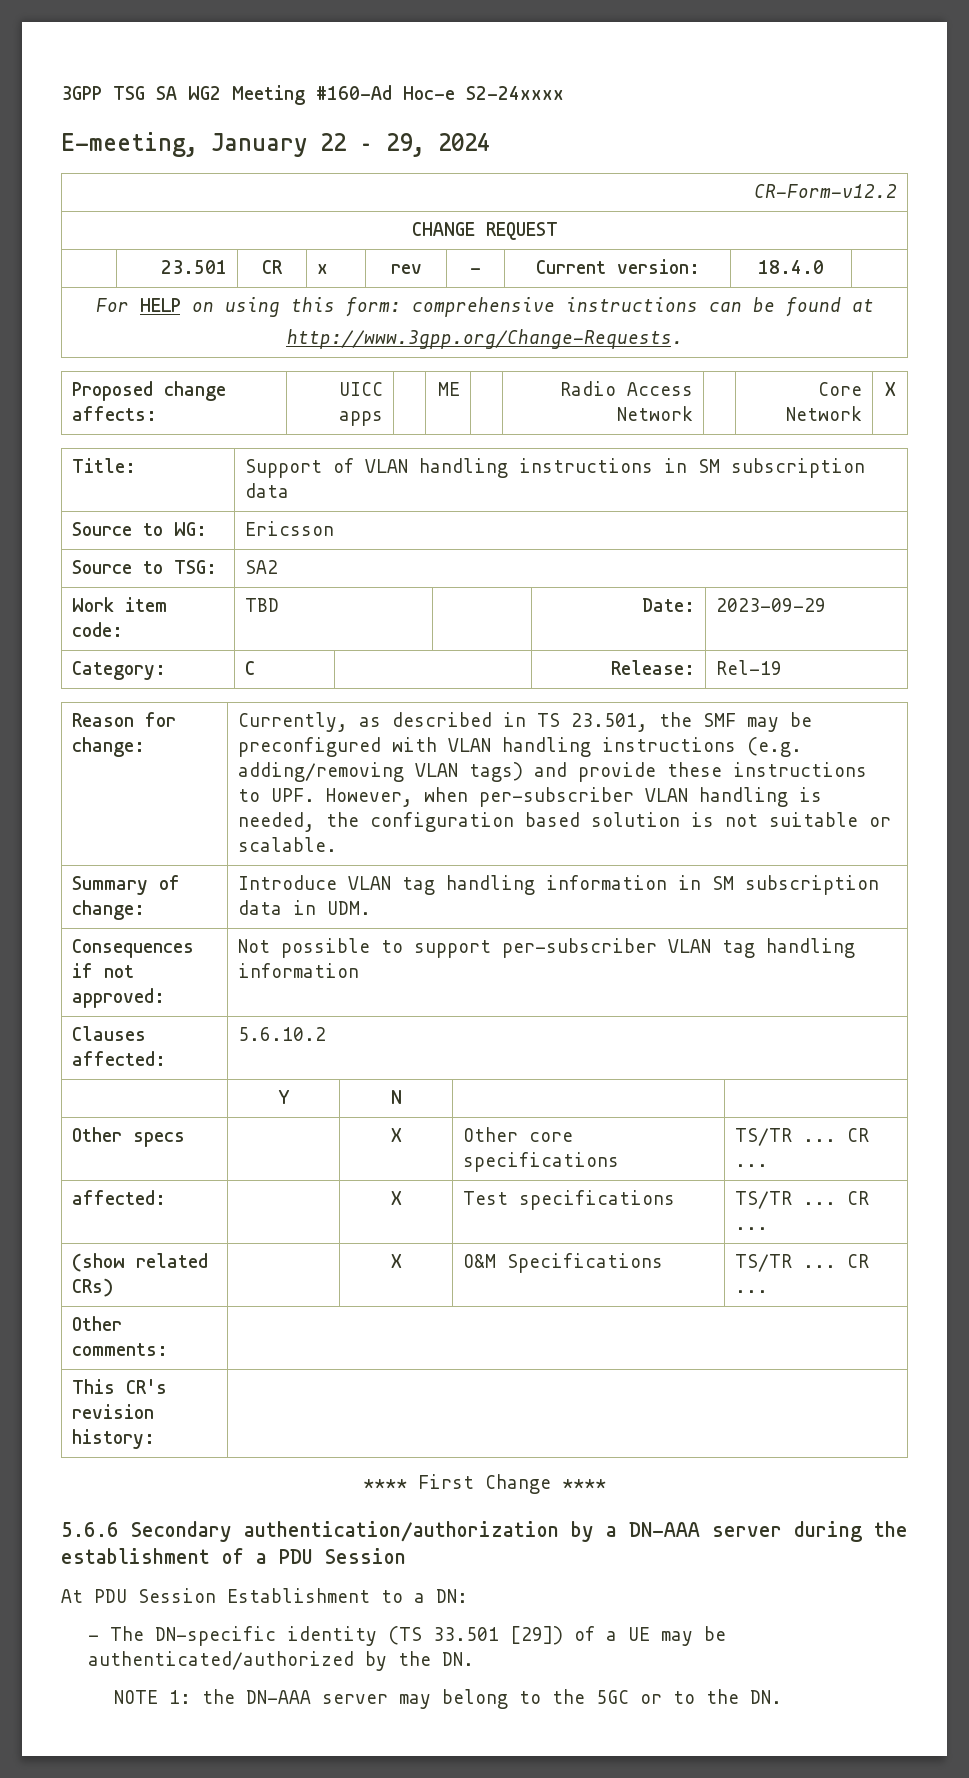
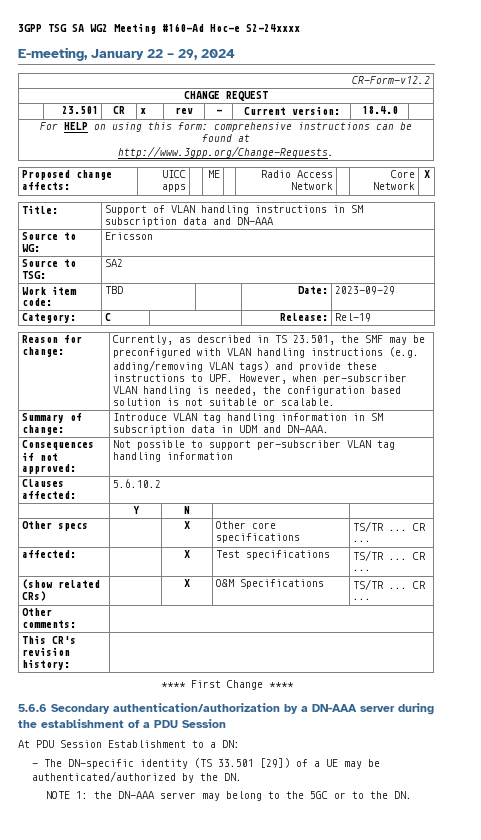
- Title: | Support of VLAN handling instructions in SM subscription data
+ Title: | Support of VLAN handling instructions in SM subscription data and DN-AAA
- Summary of change: | Introduce VLAN tag handling information in SM subscription data in UDM.
+ Summary of change: | Introduce VLAN tag handling information in SM subscription data in UDM and DN-AAA.

